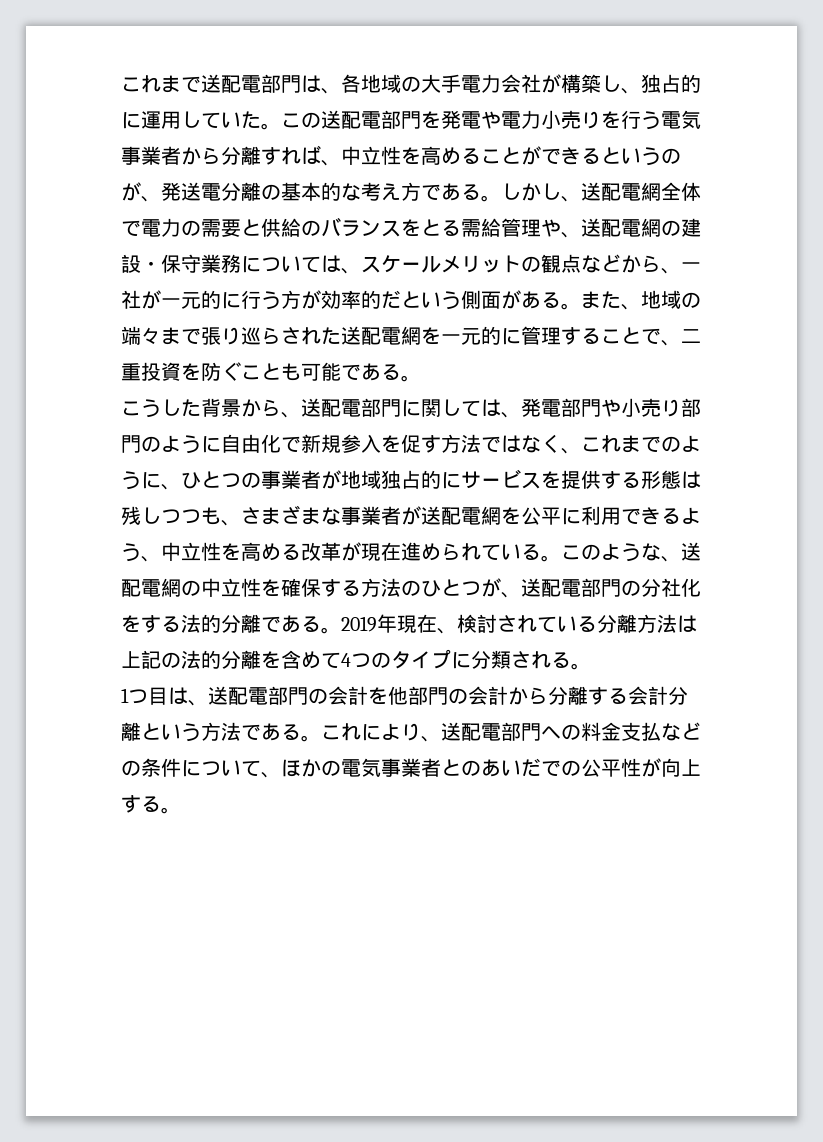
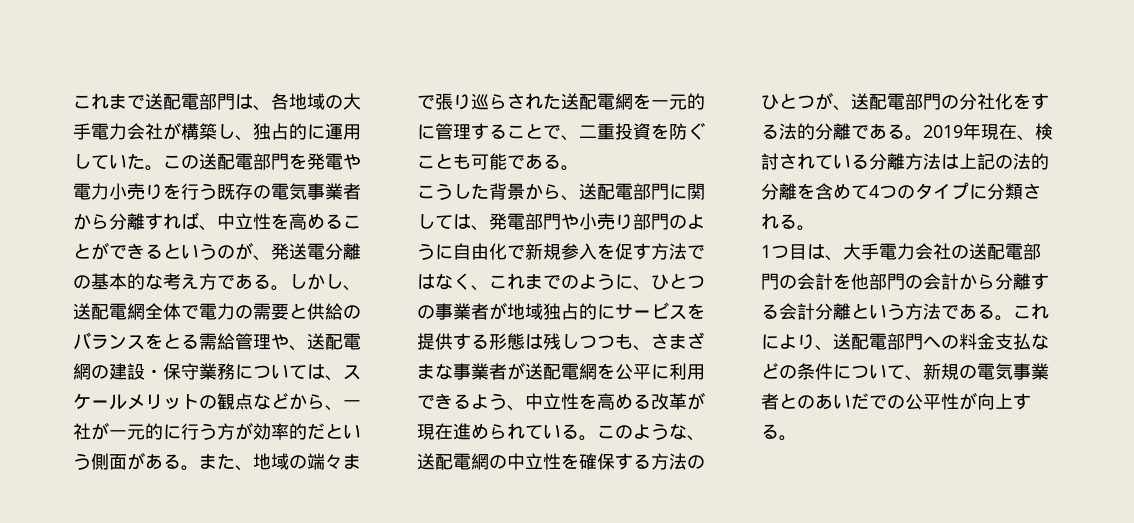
- この送配電部門を発電や電力小売りを行う電気事業者から分離すれば、中立性を高めることができるというのが、発送電分離の基本的な考え方である。
+ この送配電部門を発電や電力小売りを行う既存の電気事業者から分離すれば、中立性を高めることができるというのが、発送電分離の基本的な考え方である。
- 1つ目は、送配電部門の会計を他部門の会計から分離する会計分離という方法である。
+ 1つ目は、大手電力会社の送配電部門の会計を他部門の会計から分離する会計分離という方法である。
- これにより、送配電部門への料金支払などの条件について、ほかの電気事業者とのあいだでの公平性が向上する。
+ これにより、送配電部門への料金支払などの条件について、新規の電気事業者とのあいだでの公平性が向上する。

